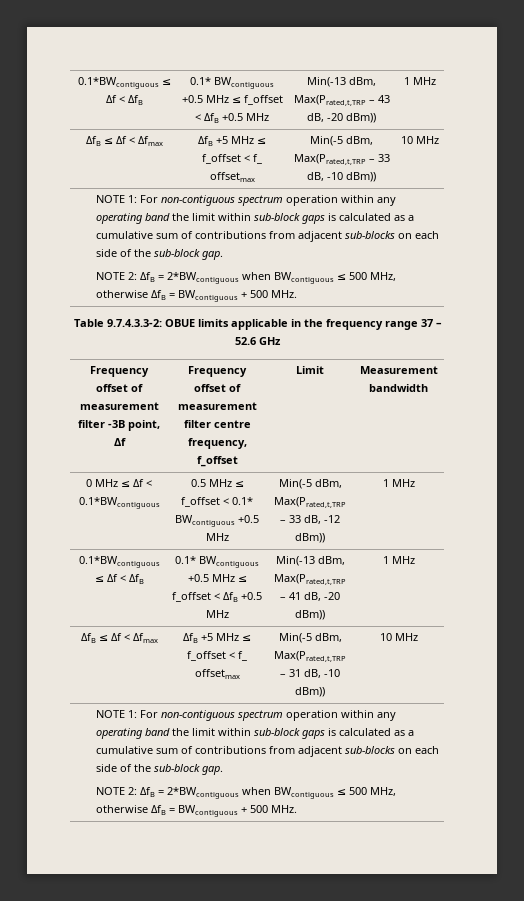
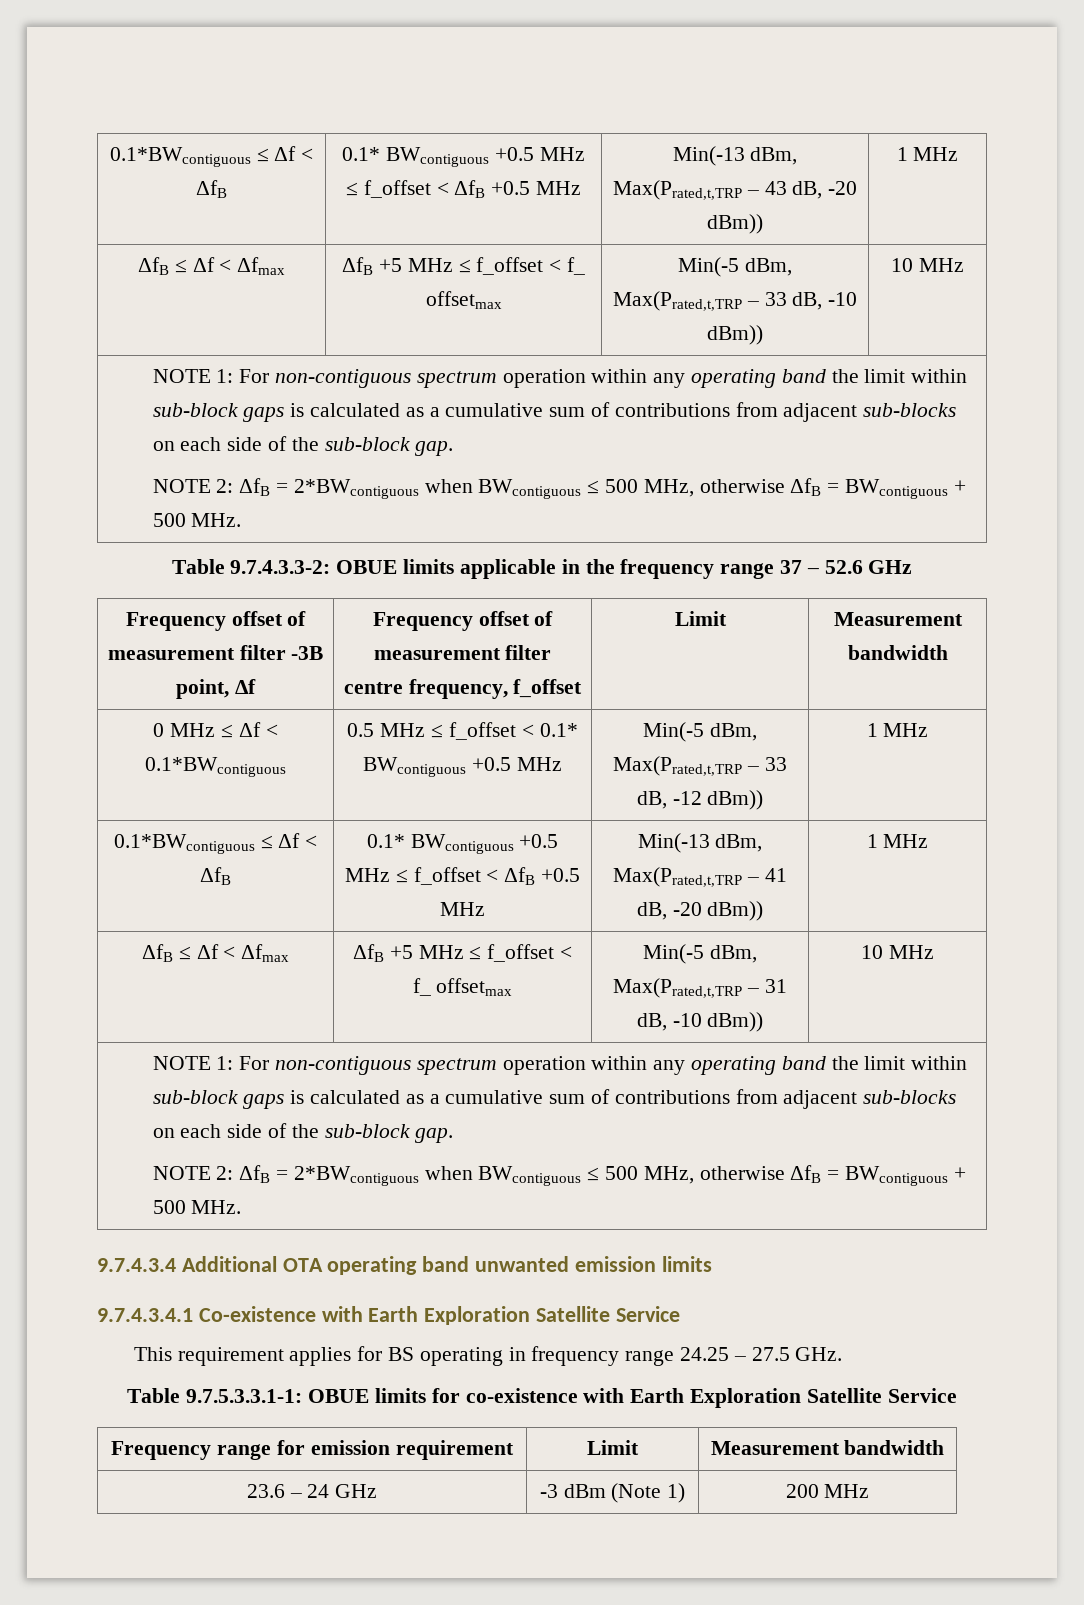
+ 9.7.4.3.4 Additional OTA operating band unwanted emission limits
+ 9.7.4.3.4.1 Co-existence with Earth Exploration Satellite Service
+ This requirement applies for BS operating in frequency range 24.25 – 27.5 GHz.
+ Table 9.7.5.3.3.1-1: OBUE limits for co-existence with Earth Exploration Satellite Service
+ Frequency range for emission requirement | Limit | Measurement bandwidth
+ 23.6 – 24 GHz | -3 dBm (Note 1) | 200 MHz

